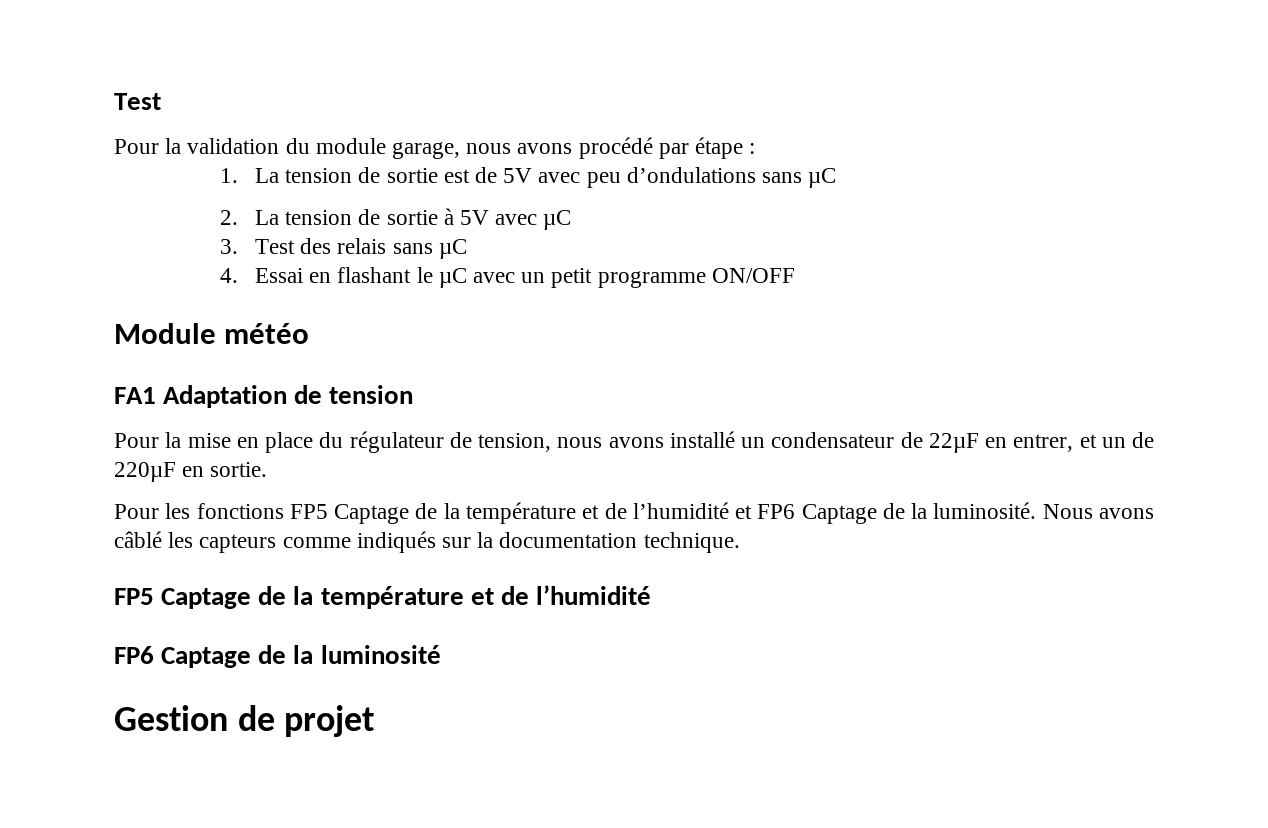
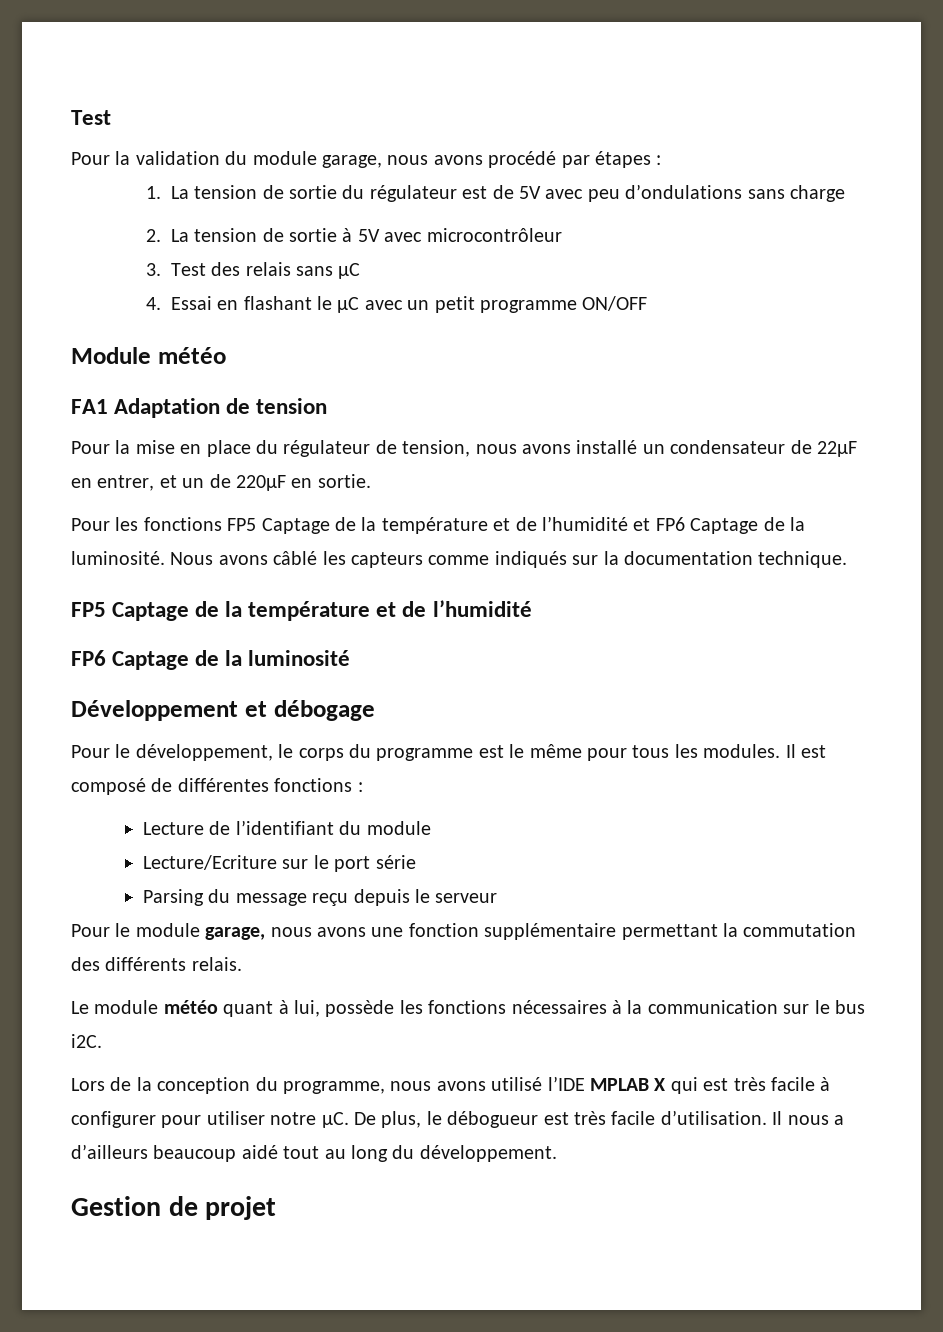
- Pour la validation du module garage, nous avons procédé par étape :
+ Pour la validation du module garage, nous avons procédé par étapes :
- 1. La tension de sortie est de 5V avec peu d’ondulations sans µC
+ 1. La tension de sortie du régulateur est de 5V avec peu d’ondulations sans charge
- 2. La tension de sortie à 5V avec µC
+ 2. La tension de sortie à 5V avec microcontrôleur
+ Développement et débogage
+ Pour le développement, le corps du programme est le même pour tous les modules. Il est composé de différentes fonctions :
+ Lecture de l’identifiant du module
+ Lecture/Ecriture sur le port série
+ Parsing du message reçu depuis le serveur
+ Pour le module garage, nous avons une fonction supplémentaire permettant la commutation des différents relais.
+ Le module météo quant à lui, possède les fonctions nécessaires à la communication sur le bus i2C.
+ Lors de la conception du programme, nous avons utilisé l’IDE MPLAB X qui est très facile à configurer pour utiliser notre µC. De plus, le débogueur est très facile d’utilisation. Il nous a d’ailleurs beaucoup aidé tout au long du développement.

